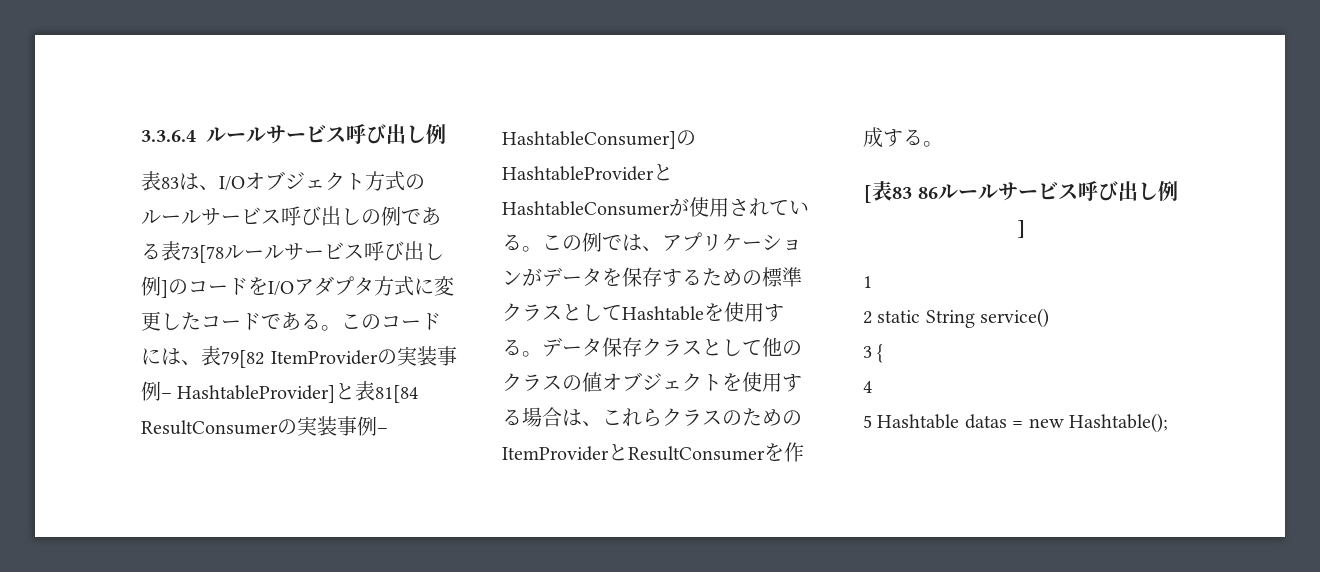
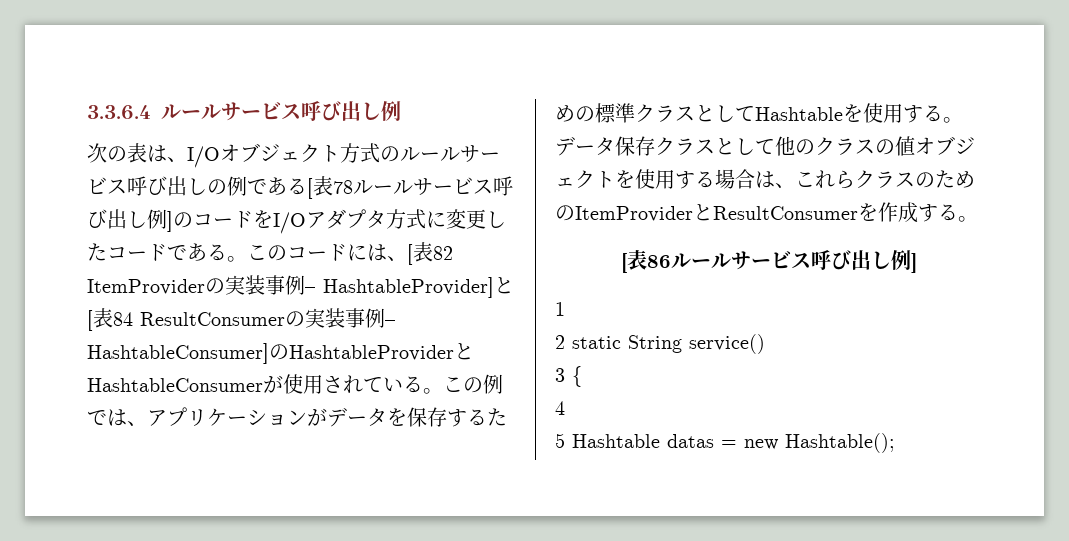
- 表83は、I/Oオブジェクト方式のルールサービス呼び出しの例である表73[78ルールサービス呼び出し例]のコードをI/Oアダプタ方式に変更したコードである。
+ 次の表は、I/Oオブジェクト方式のルールサービス呼び出しの例である[表78ルールサービス呼び出し例]のコードをI/Oアダプタ方式に変更したコードである。
- このコードには、表79[82 ItemProviderの実装事例– HashtableProvider]と表81[84 ResultConsumerの実装事例– HashtableConsumer]のHashtableProviderとHashtableConsumerが使用されている。
+ このコードには、[表82 ItemProviderの実装事例– HashtableProvider]と[表84 ResultConsumerの実装事例– HashtableConsumer]のHashtableProviderとHashtableConsumerが使用されている。
- [表83 86ルールサービス呼び出し例]
+ [表86ルールサービス呼び出し例]

